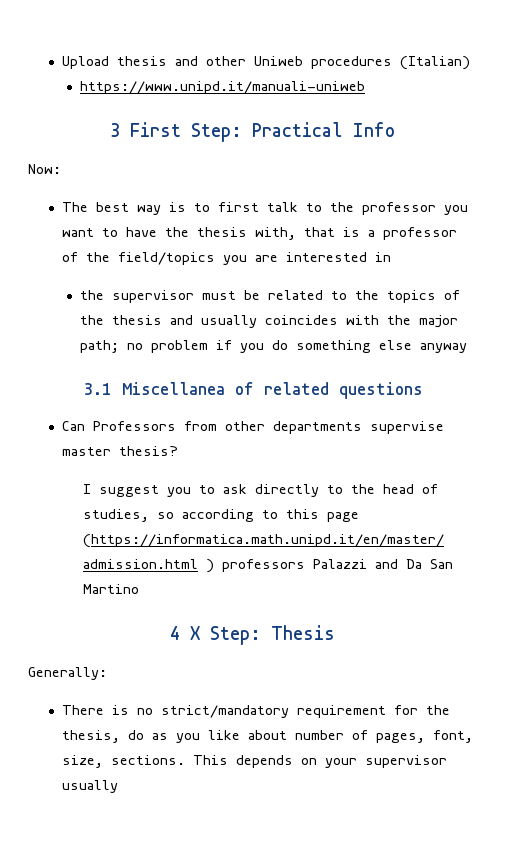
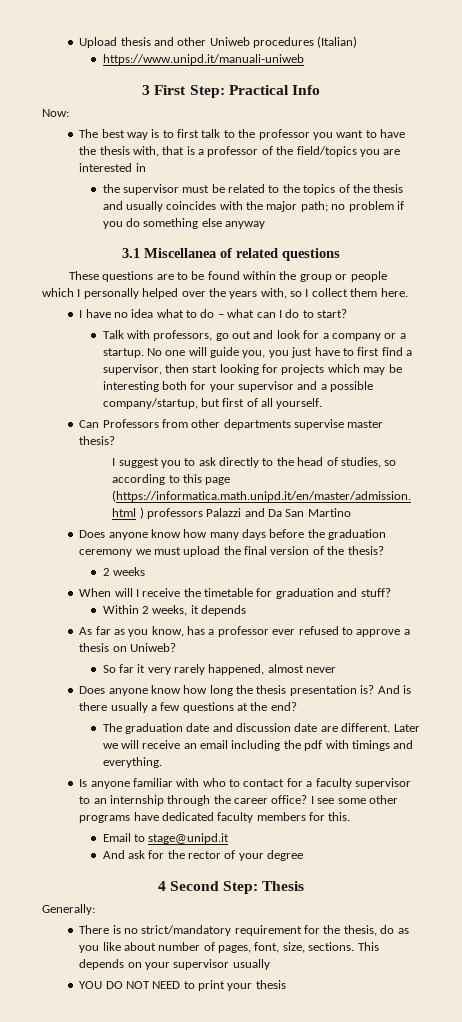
+ These questions are to be found within the group or people which I personally helped over the years with, so I collect them here.
+ I have no idea what to do – what can I do to start?
+ Talk with professors, go out and look for a company or a startup. No one will guide you, you just have to first find a supervisor, then start looking for projects which may be interesting both for your supervisor and a possible company/startup, but first of all yourself.
+ Does anyone know how many days before the graduation ceremony we must upload the final version of the thesis?
+ 2 weeks
+ When will I receive the timetable for graduation and stuff?
+ Within 2 weeks, it depends
+ As far as you know, has a professor ever refused to approve a thesis on Uniweb?
+ So far it very rarely happened, almost never
+ Does anyone know how long the thesis presentation is? And is there usually a few questions at the end?
+ The graduation date and discussion date are different. Later we will receive an email including the pdf with timings and everything.
+ Is anyone familiar with who to contact for a faculty supervisor to an internship through the career office? I see some other programs have dedicated faculty members for this.
+ Email to stage@unipd.it
+ And ask for the rector of your degree
- 4 X Step: Thesis
+ 4 Second Step: Thesis
+ YOU DO NOT NEED to print your thesis

